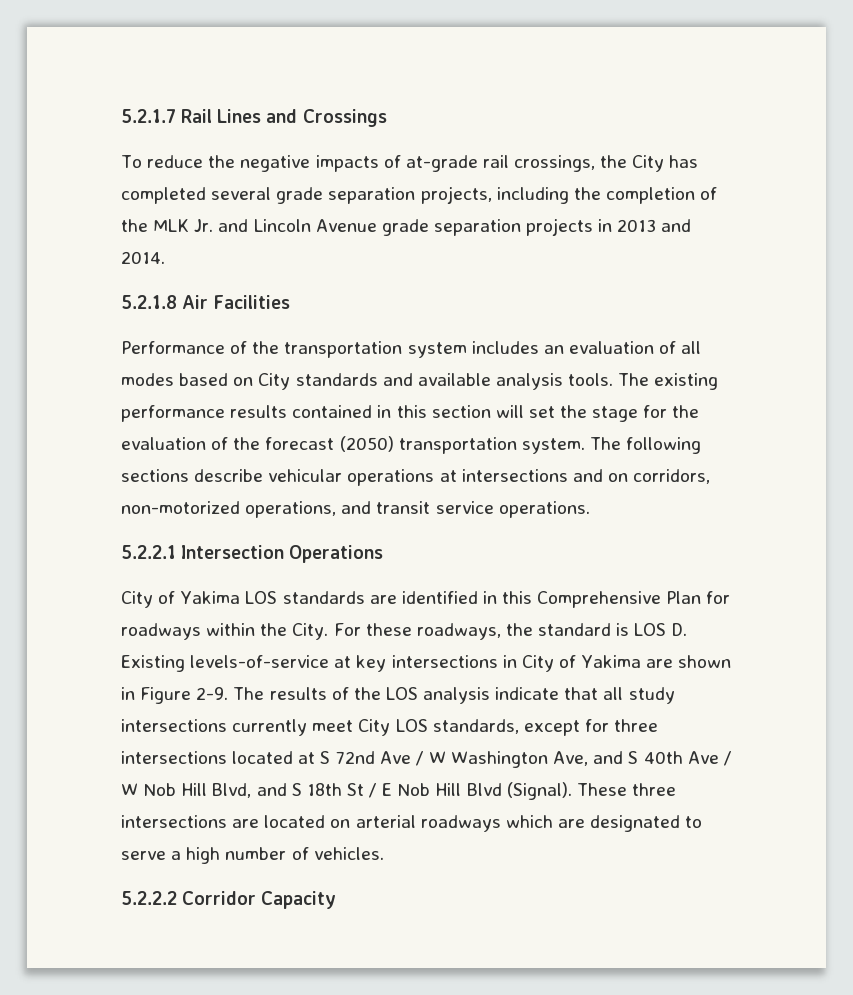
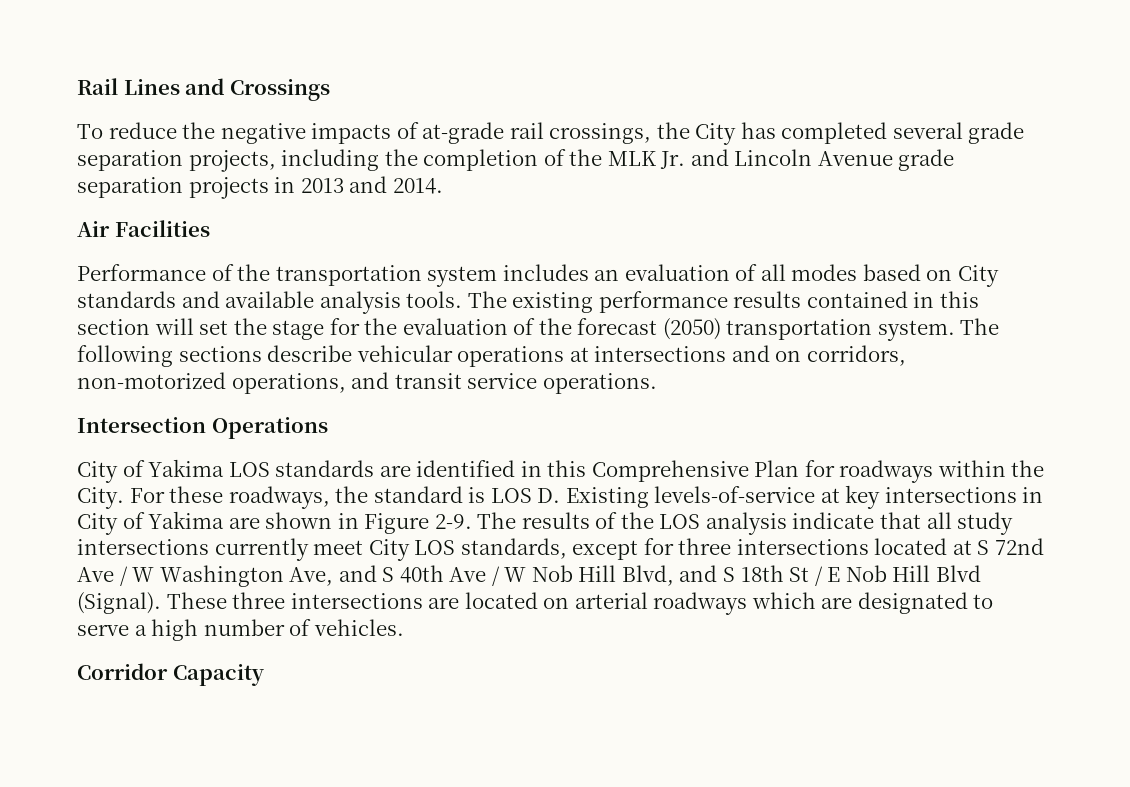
- 5.2.1.7 Rail Lines and Crossings
+ Rail Lines and Crossings
- 5.2.1.8 Air Facilities
+ Air Facilities
- 5.2.2.1 Intersection Operations
+ Intersection Operations
- 5.2.2.2 Corridor Capacity
+ Corridor Capacity

